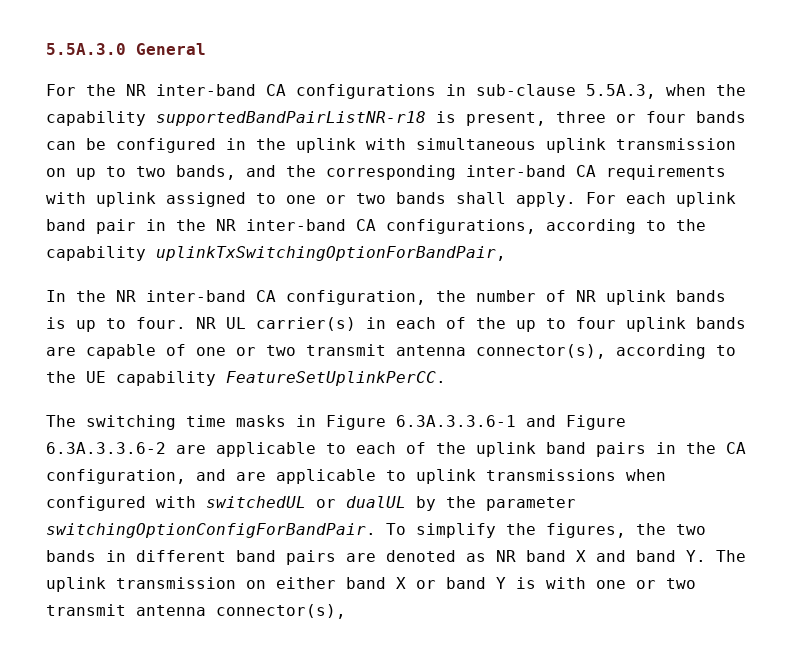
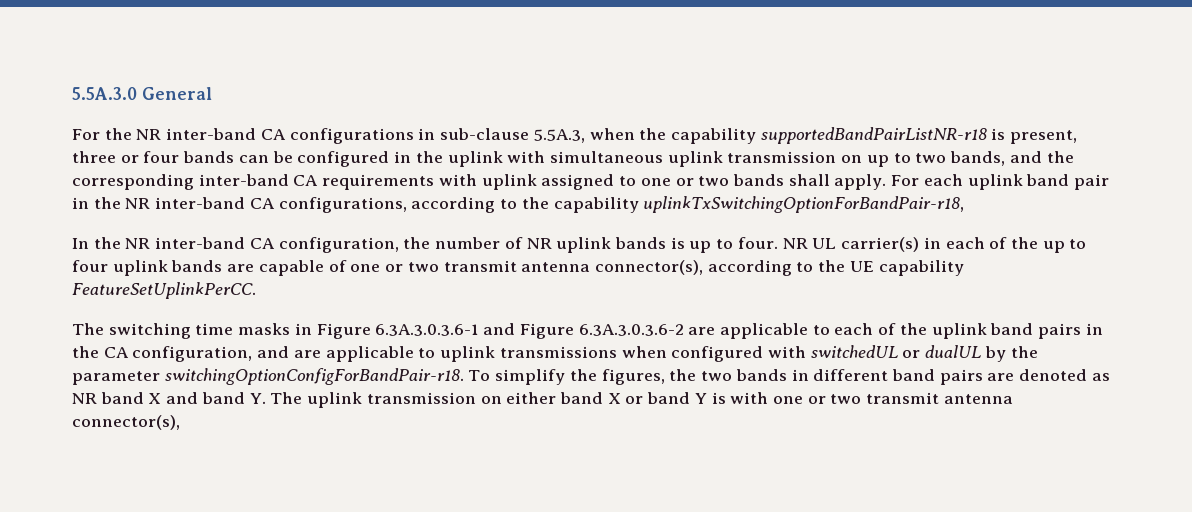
- For each uplink band pair in the NR inter-band CA configurations, according to the capability uplinkTxSwitchingOptionForBandPair,
+ For each uplink band pair in the NR inter-band CA configurations, according to the capability uplinkTxSwitchingOptionForBandPair-r18,
- The switching time masks in Figure 6.3A.3.3.6-1 and Figure 6.3A.3.3.6-2 are applicable to each of the uplink band pairs in the CA configuration, and are applicable to uplink transmissions when configured with switchedUL or dualUL by the parameter switchingOptionConfigForBandPair.
+ The switching time masks in Figure 6.3A.3.0.3.6-1 and Figure 6.3A.3.0.3.6-2 are applicable to each of the uplink band pairs in the CA configuration, and are applicable to uplink transmissions when configured with switchedUL or dualUL by the parameter switchingOptionConfigForBandPair-r18.

